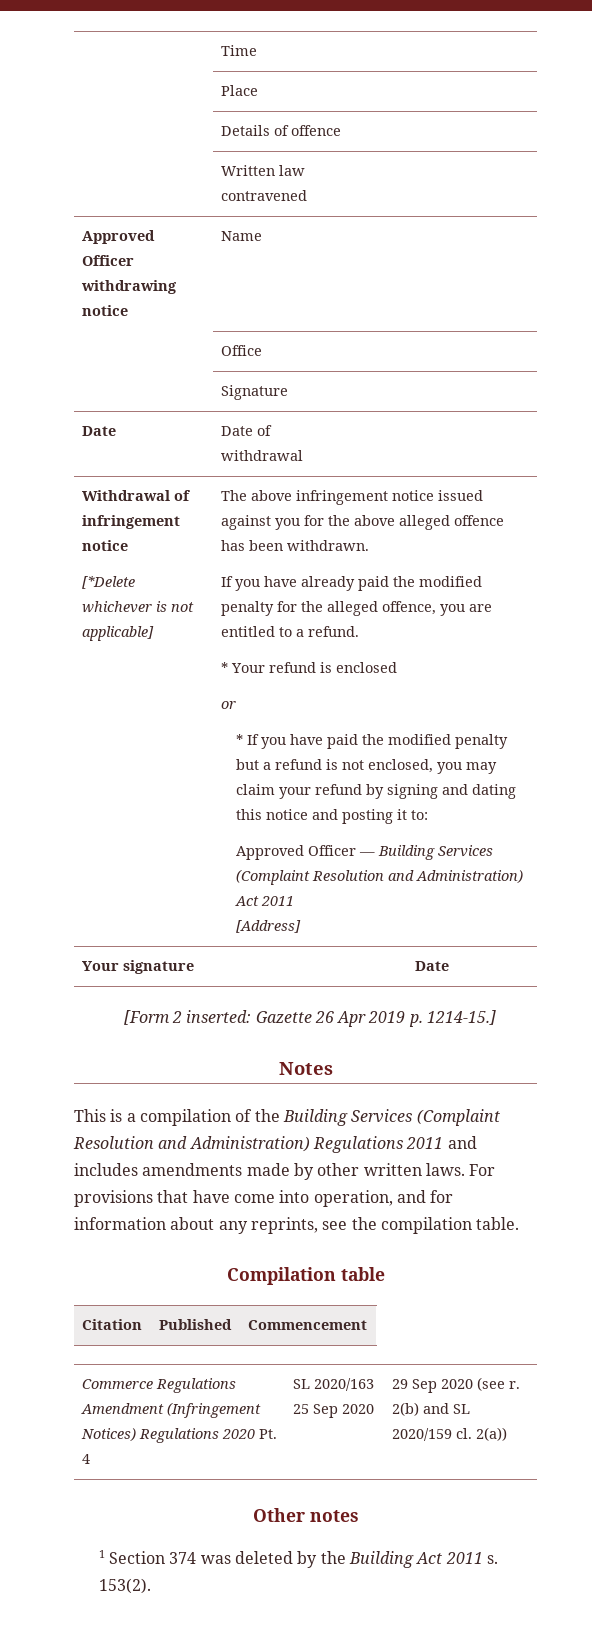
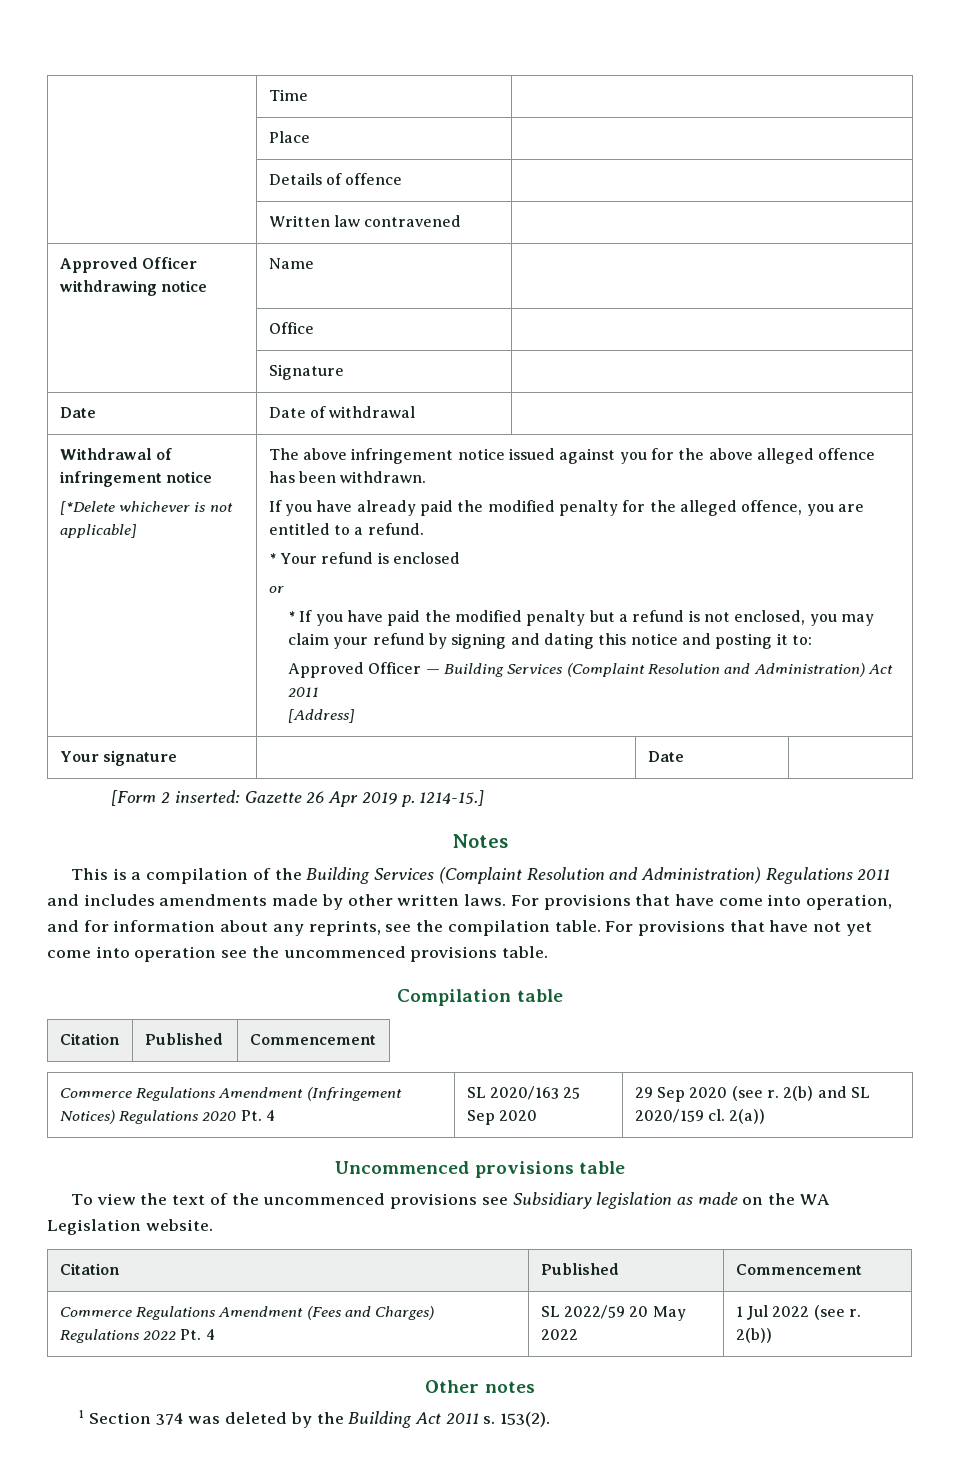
+ For provisions that have not yet come into operation see the uncommenced provisions table.
+ Uncommenced provisions table
+ To view the text of the uncommenced provisions see Subsidiary legislation as made on the WA Legislation website.
+ Citation | Published | Commencement
+ Commerce Regulations Amendment (Fees and Charges) Regulations 2022 Pt. 4 | SL 2022/59 20 May 2022 | 1 Jul 2022 (see r. 2(b))

